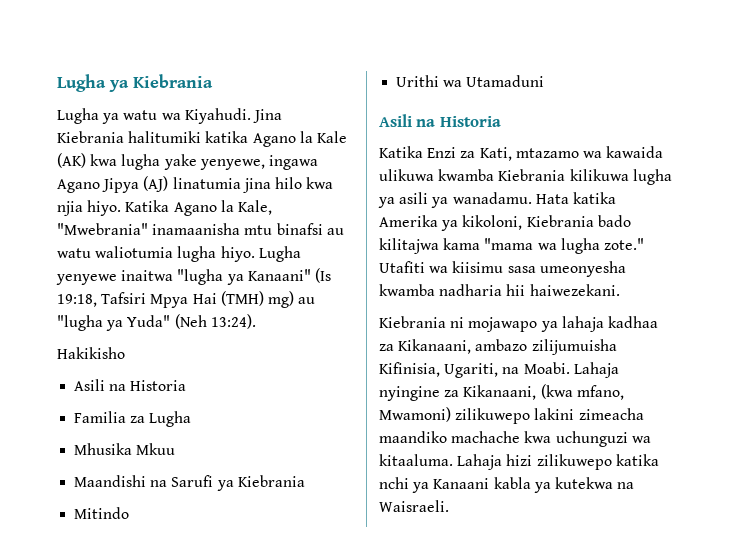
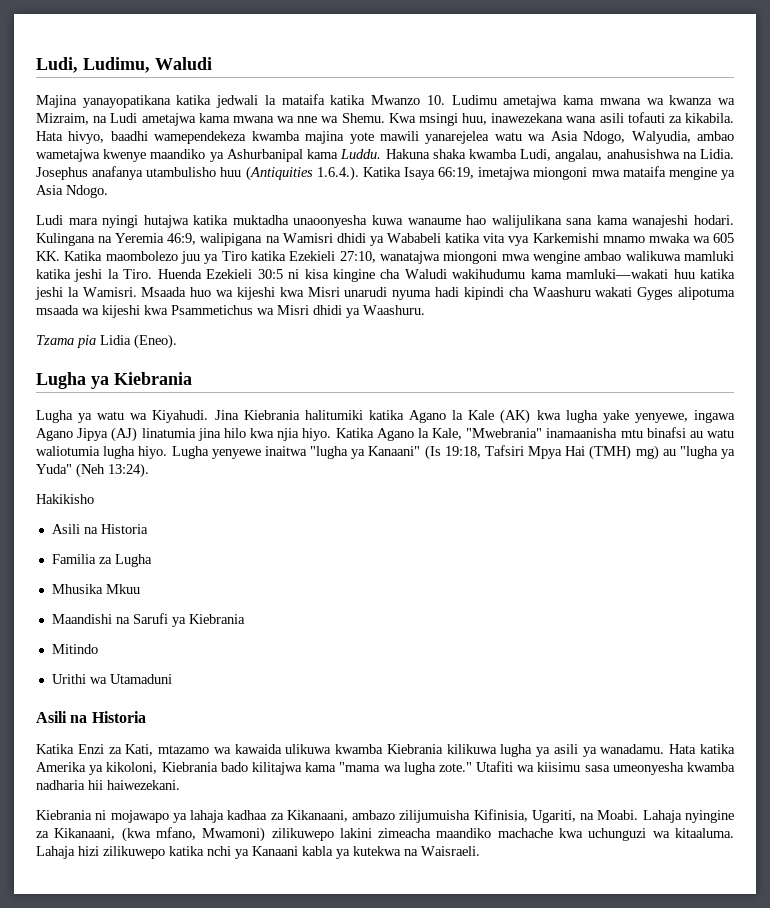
+ Ludi, Ludimu, Waludi
+ Majina yanayopatikana katika jedwali la mataifa katika Mwanzo 10. Ludimu ametajwa kama mwana wa kwanza wa Mizraim, na Ludi ametajwa kama mwana wa nne wa Shemu. Kwa msingi huu, inawezekana wana asili tofauti za kikabila. Hata hivyo, baadhi wamependekeza kwamba majina yote mawili yanarejelea watu wa Asia Ndogo, Walyudia, ambao wametajwa kwenye maandiko ya Ashurbanipal kama Luddu. Hakuna shaka kwamba Ludi, angalau, anahusishwa na Lidia. Josephus anafanya utambulisho huu (Antiquities 1.6.4.). Katika Isaya 66:19, imetajwa miongoni mwa mataifa mengine ya Asia Ndogo.
+ Ludi mara nyingi hutajwa katika muktadha unaoonyesha kuwa wanaume hao walijulikana sana kama wanajeshi hodari. Kulingana na Yeremia 46:9, walipigana na Wamisri dhidi ya Wababeli katika vita vya Karkemishi mnamo mwaka wa 605 KK. Katika maombolezo juu ya Tiro katika Ezekieli 27:10, wanatajwa miongoni mwa wengine ambao walikuwa mamluki katika jeshi la Tiro. Huenda Ezekieli 30:5 ni kisa kingine cha Waludi wakihudumu kama mamluki—wakati huu katika jeshi la Wamisri. Msaada huo wa kijeshi kwa Misri unarudi nyuma hadi kipindi cha Waashuru wakati Gyges alipotuma msaada wa kijeshi kwa Psammetichus wa Misri dhidi ya Waashuru.
+ Tzama pia Lidia (Eneo).

